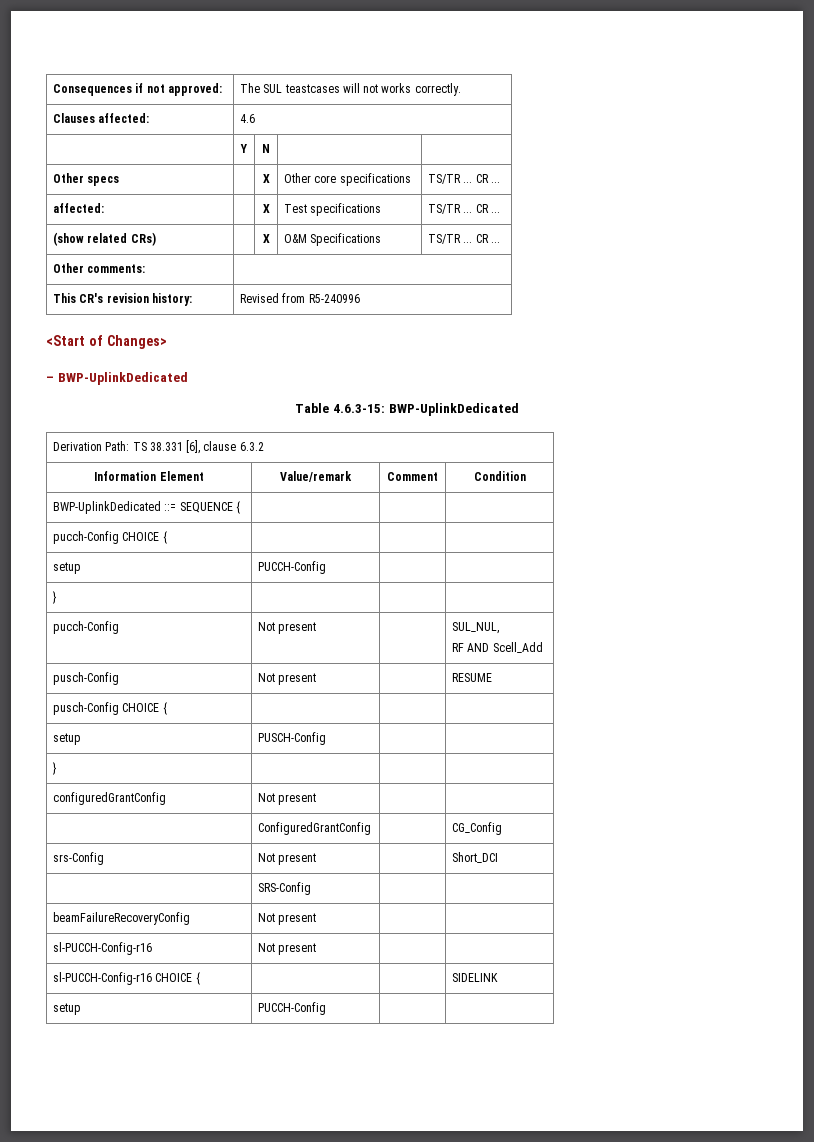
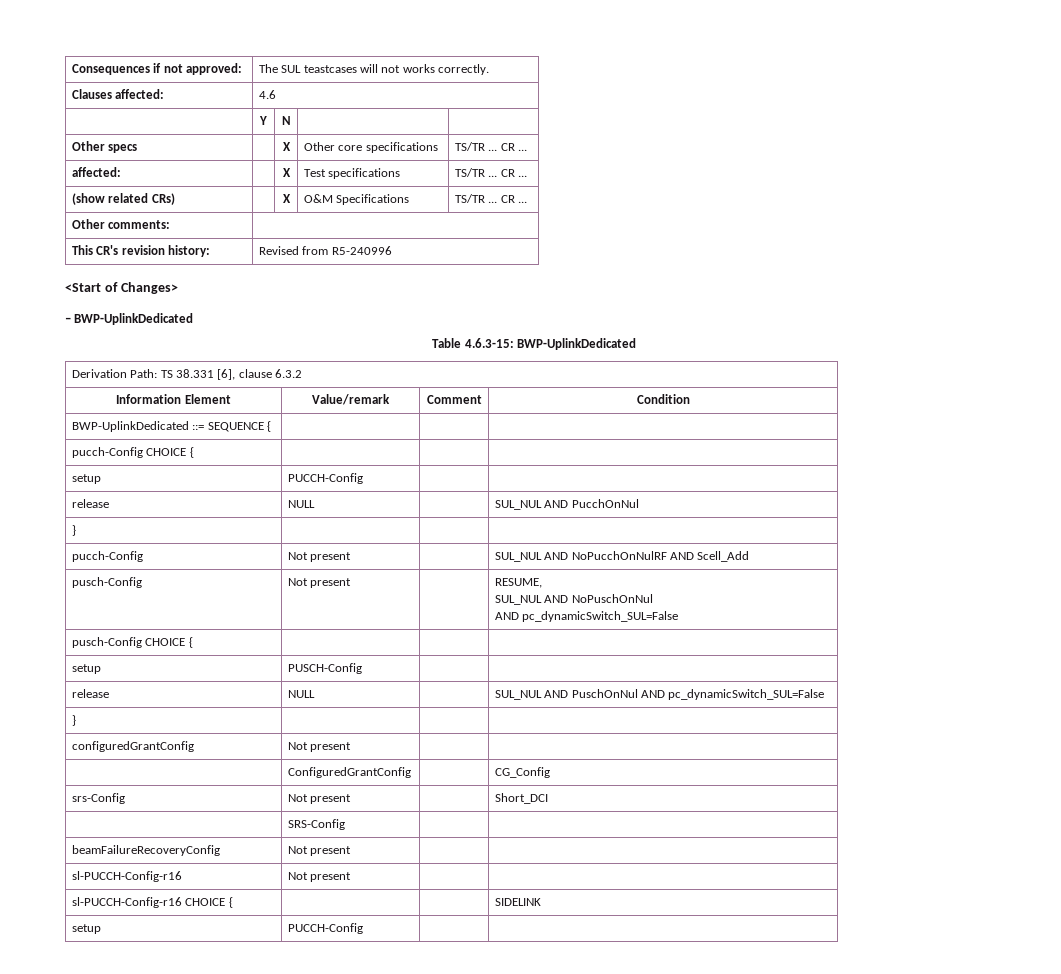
+ release | NULL | | SUL_NUL AND PucchOnNul
- pucch-Config | Not present | | SUL_NUL,
- RF AND Scell_Add
+ pucch-Config | Not present | | SUL_NUL AND NoPucchOnNulRF AND Scell_Add
- pusch-Config | Not present | | RESUME
+ pusch-Config | Not present | | RESUME,
+ SUL_NUL AND NoPuschOnNul
+ AND pc_dynamicSwitch_SUL=False
+ release | NULL | | SUL_NUL AND PuschOnNul AND pc_dynamicSwitch_SUL=False

